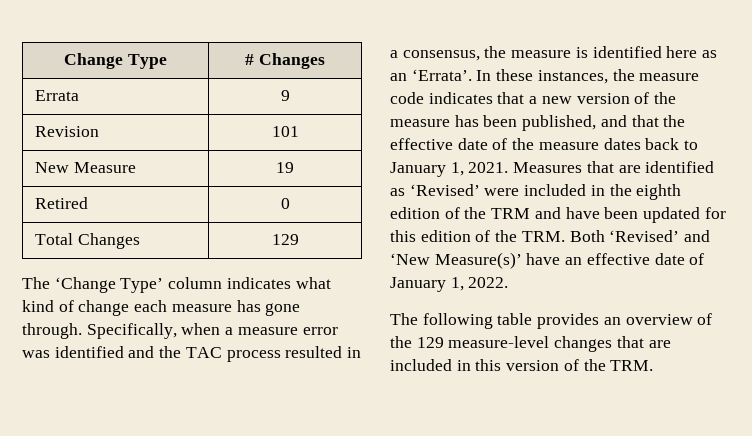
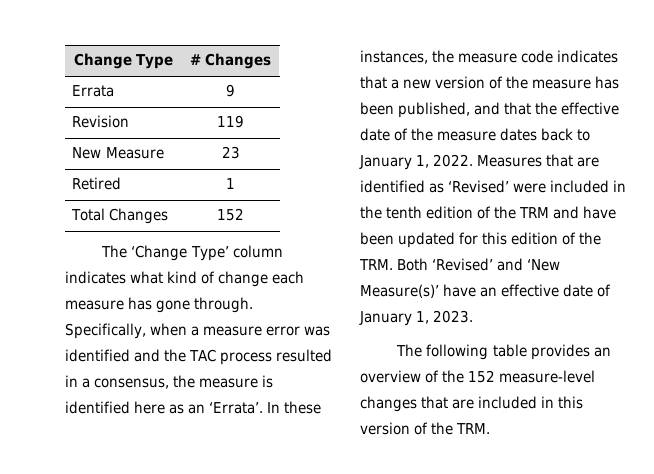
- Revision | 101
+ Revision | 119
- New Measure | 19
+ New Measure | 23
- Retired | 0
+ Retired | 1
- Total Changes | 129
+ Total Changes | 152
- In these instances, the measure code indicates that a new version of the measure has been published, and that the effective date of the measure dates back to January 1, 2021.
+ In these instances, the measure code indicates that a new version of the measure has been published, and that the effective date of the measure dates back to January 1, 2022.
- Measures that are identified as ‘Revised’ were included in the eighth edition of the TRM and have been updated for this edition of the TRM. Both ‘Revised’ and ‘New Measure(s)’ have an effective date of January 1, 2022.
+ Measures that are identified as ‘Revised’ were included in the tenth edition of the TRM and have been updated for this edition of the TRM. Both ‘Revised’ and ‘New Measure(s)’ have an effective date of January 1, 2023.
- The following table provides an overview of the 129 measure-level changes that are included in this version of the TRM.
+ The following table provides an overview of the 152 measure-level changes that are included in this version of the TRM.

